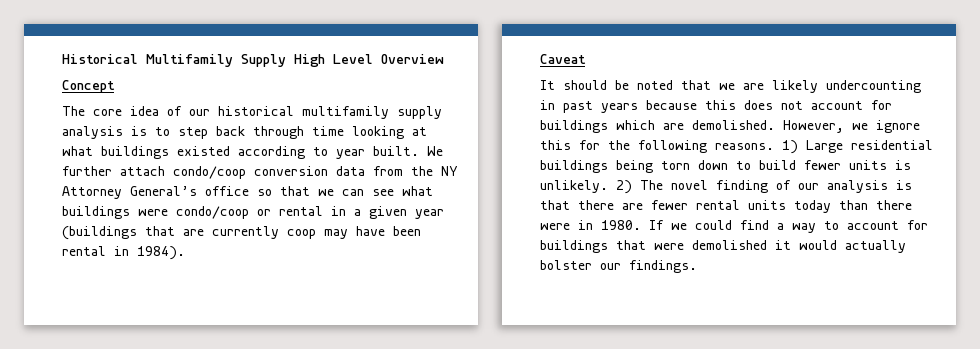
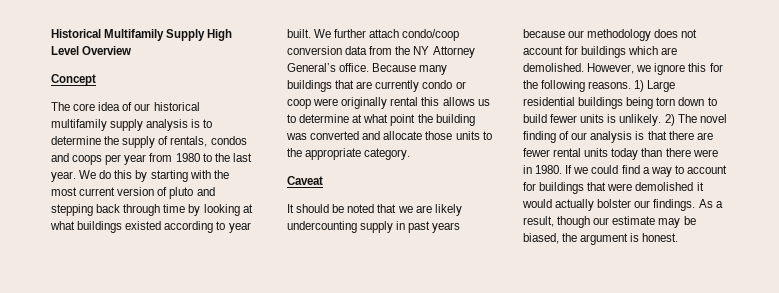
- The core idea of our historical multifamily supply analysis is to step back through time looking at what buildings existed according to year built.
+ The core idea of our historical multifamily supply analysis is to determine the supply of rentals, condos and coops per year from 1980 to the last year. We do this by starting with the most current version of pluto and stepping back through time by looking at what buildings existed according to year built.
- We further attach condo/coop conversion data from the NY Attorney General’s office so that we can see what buildings were condo/coop or rental in a given year (buildings that are currently coop may have been rental in 1984).
+ We further attach condo/coop conversion data from the NY Attorney General’s office. Because many buildings that are currently condo or coop were originally rental this allows us to determine at what point the building was converted and allocate those units to the appropriate category.
- It should be noted that we are likely undercounting in past years because this does not account for buildings which are demolished.
+ It should be noted that we are likely undercounting supply in past years because our methodology does not account for buildings which are demolished.
+ As a result, though our estimate may be biased, the argument is honest.

